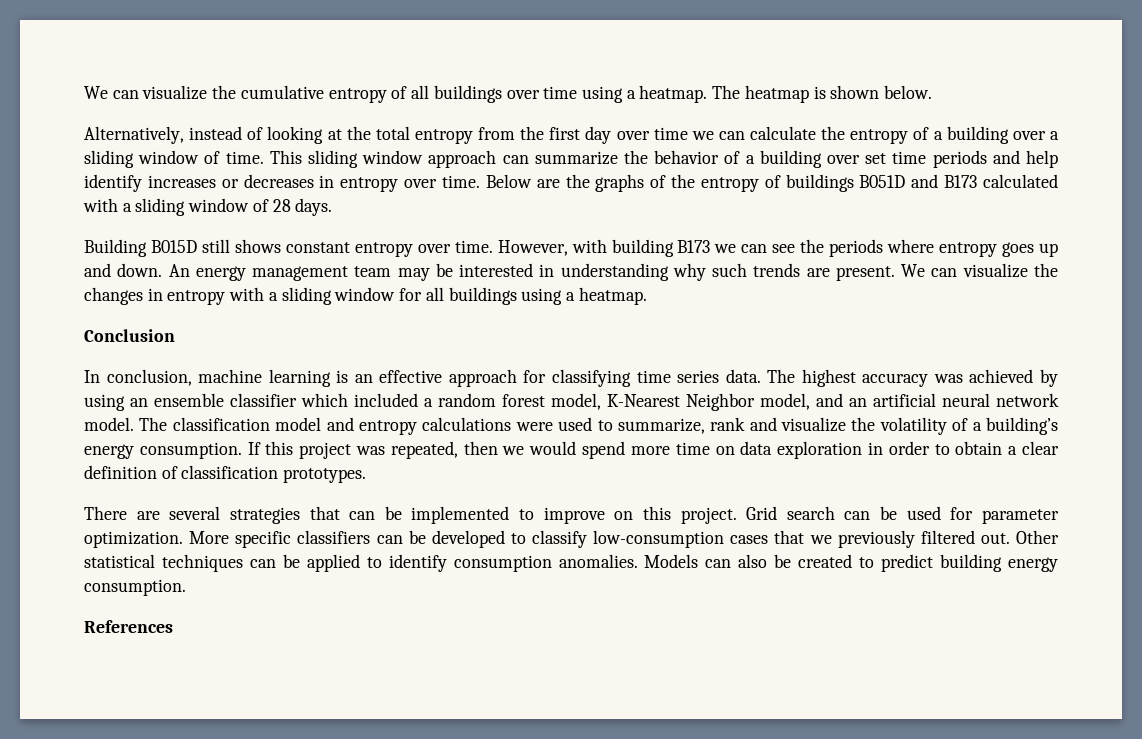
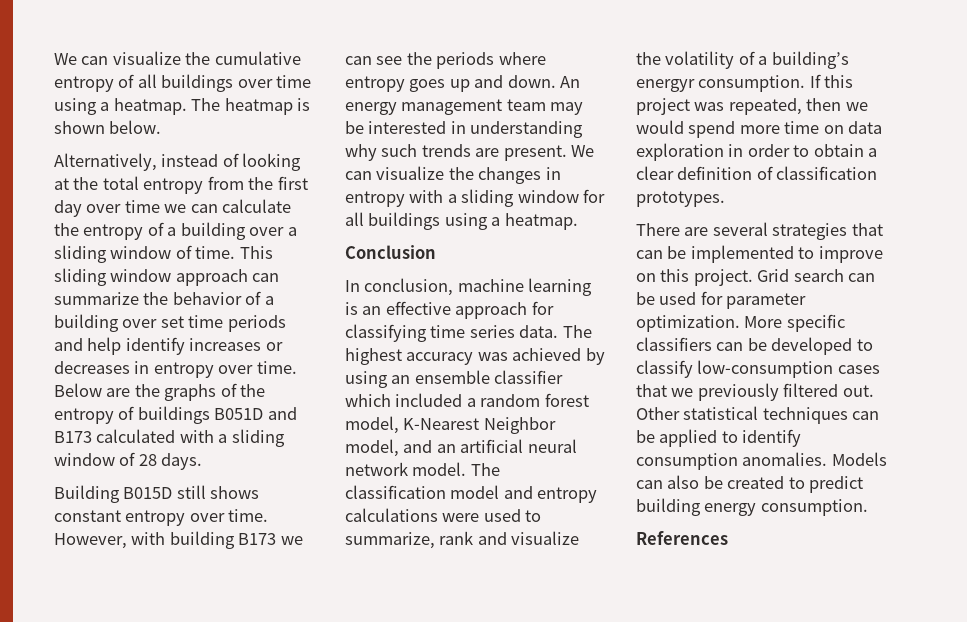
- The classification model and entropy calculations were used to summarize, rank and visualize the volatility of a building’s energy consumption.
+ The classification model and entropy calculations were used to summarize, rank and visualize the volatility of a building’s energyr consumption.

